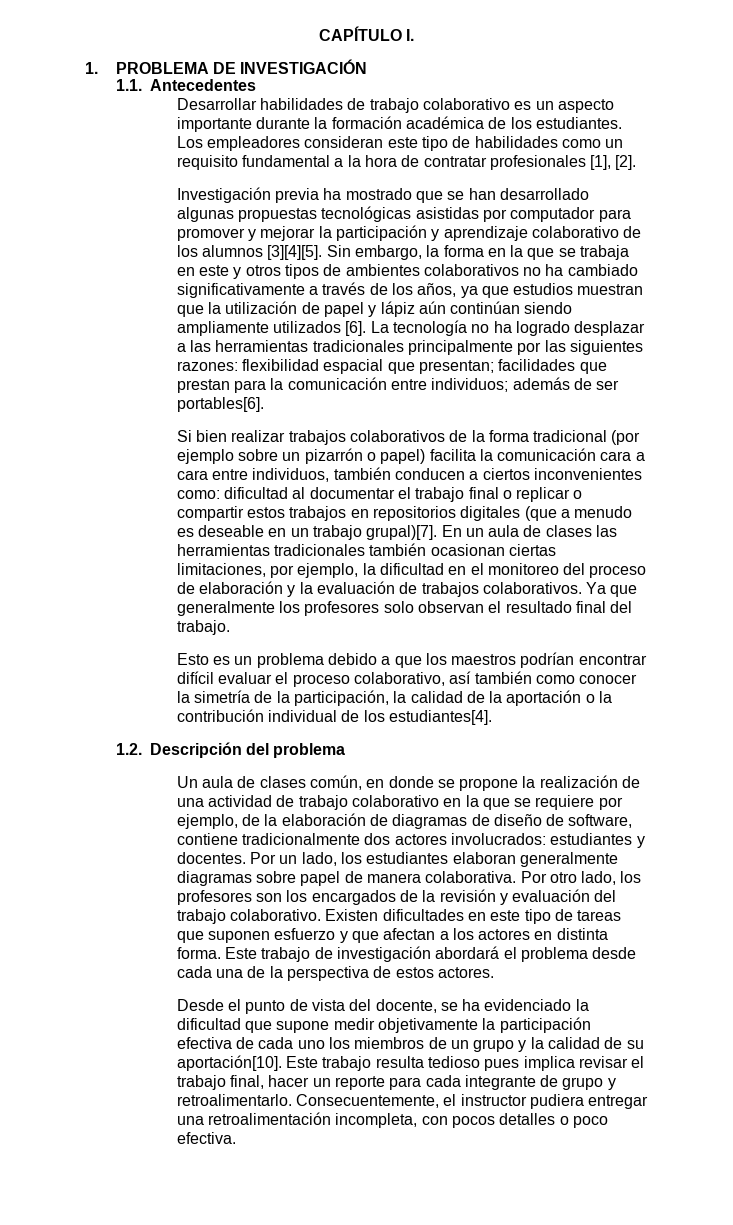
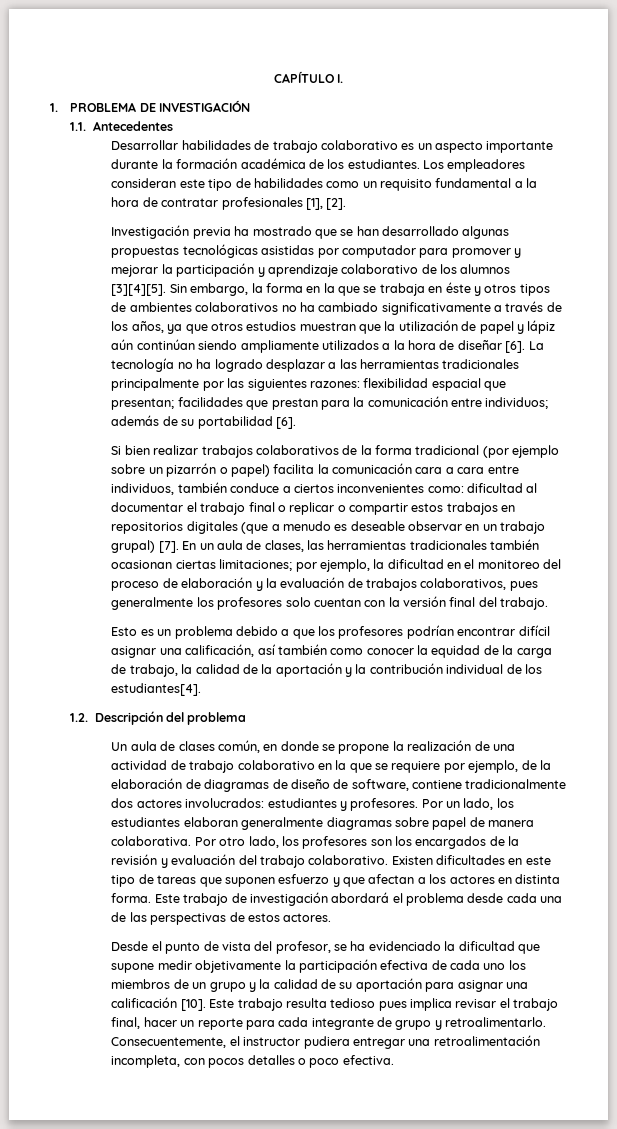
- Sin embargo, la forma en la que se trabaja en este y otros tipos de ambientes colaborativos no ha cambiado significativamente a través de los años, ya que estudios muestran que la utilización de papel y lápiz aún continúan siendo ampliamente utilizados [6].
+ Sin embargo, la forma en la que se trabaja en éste y otros tipos de ambientes colaborativos no ha cambiado significativamente a través de los años, ya que otros estudios muestran que la utilización de papel y lápiz aún continúan siendo ampliamente utilizados a la hora de diseñar [6].
- La tecnología no ha logrado desplazar a las herramientas tradicionales principalmente por las siguientes razones: flexibilidad espacial que presentan; facilidades que prestan para la comunicación entre individuos; además de ser portables[6].
+ La tecnología no ha logrado desplazar a las herramientas tradicionales principalmente por las siguientes razones: flexibilidad espacial que presentan; facilidades que prestan para la comunicación entre individuos; además de su portabilidad [6].
- Si bien realizar trabajos colaborativos de la forma tradicional (por ejemplo sobre un pizarrón o papel) facilita la comunicación cara a cara entre individuos, también conducen a ciertos inconvenientes como: dificultad al documentar el trabajo final o replicar o compartir estos trabajos en repositorios digitales (que a menudo es deseable en un trabajo grupal)[7].
+ Si bien realizar trabajos colaborativos de la forma tradicional (por ejemplo sobre un pizarrón o papel) facilita la comunicación cara a cara entre individuos, también conduce a ciertos inconvenientes como: dificultad al documentar el trabajo final o replicar o compartir estos trabajos en repositorios digitales (que a menudo es deseable observar en un trabajo grupal) [7].
- En un aula de clases las herramientas tradicionales también ocasionan ciertas limitaciones, por ejemplo, la dificultad en el monitoreo del proceso de elaboración y la evaluación de trabajos colaborativos. Ya que generalmente los profesores solo observan el resultado final del trabajo.
+ En un aula de clases, las herramientas tradicionales también ocasionan ciertas limitaciones; por ejemplo, la dificultad en el monitoreo del proceso de elaboración y la evaluación de trabajos colaborativos, pues generalmente los profesores solo cuentan con la versión final del trabajo.
- Esto es un problema debido a que los maestros podrían encontrar difícil evaluar el proceso colaborativo, así también como conocer la simetría de la participación, la calidad de la aportación o la contribución individual de los estudiantes[4].
+ Esto es un problema debido a que los profesores podrían encontrar difícil asignar una calificación, así también como conocer la equidad de la carga de trabajo, la calidad de la aportación y la contribución individual de los estudiantes[4].
- Un aula de clases común, en donde se propone la realización de una actividad de trabajo colaborativo en la que se requiere por ejemplo, de la elaboración de diagramas de diseño de software, contiene tradicionalmente dos actores involucrados: estudiantes y docentes.
+ Un aula de clases común, en donde se propone la realización de una actividad de trabajo colaborativo en la que se requiere por ejemplo, de la elaboración de diagramas de diseño de software, contiene tradicionalmente dos actores involucrados: estudiantes y profesores.
- Este trabajo de investigación abordará el problema desde cada una de la perspectiva de estos actores.
+ Este trabajo de investigación abordará el problema desde cada una de las perspectivas de estos actores.
- Desde el punto de vista del docente, se ha evidenciado la dificultad que supone medir objetivamente la participación efectiva de cada uno los miembros de un grupo y la calidad de su aportación[10].
+ Desde el punto de vista del profesor, se ha evidenciado la dificultad que supone medir objetivamente la participación efectiva de cada uno los miembros de un grupo y la calidad de su aportación para asignar una calificación [10].

